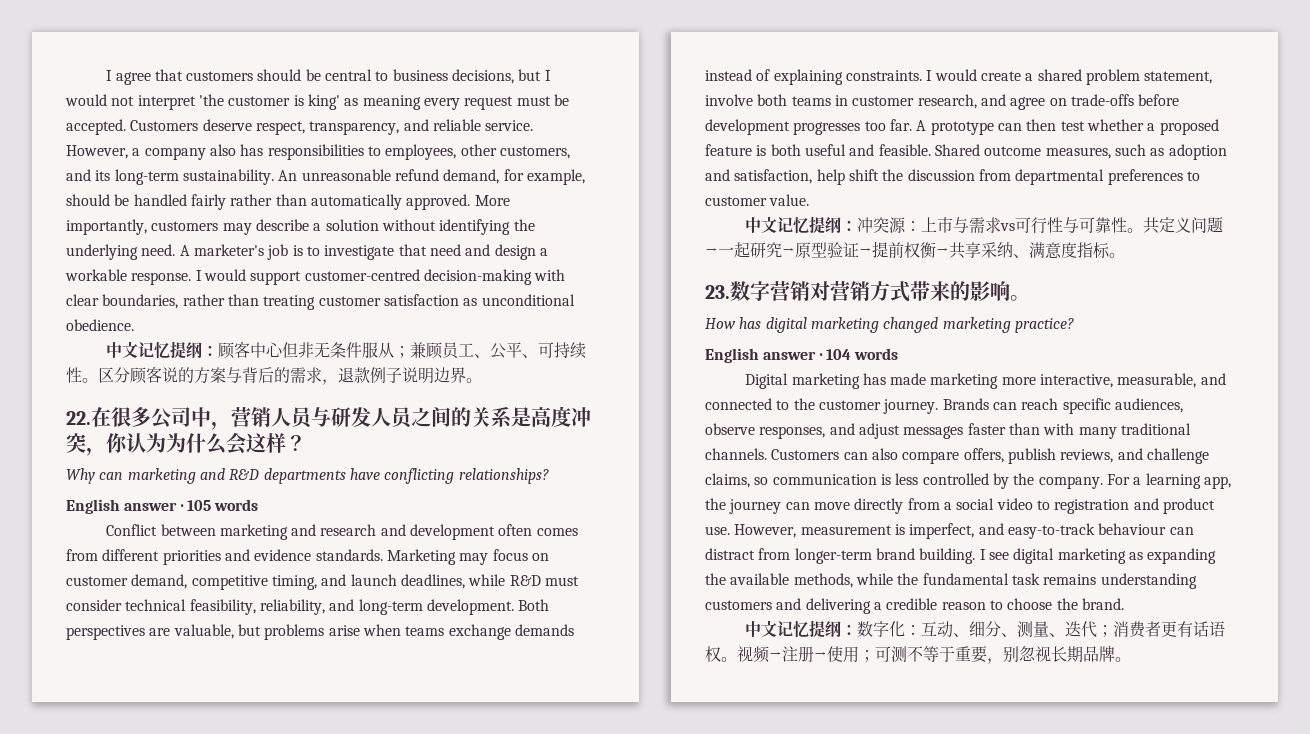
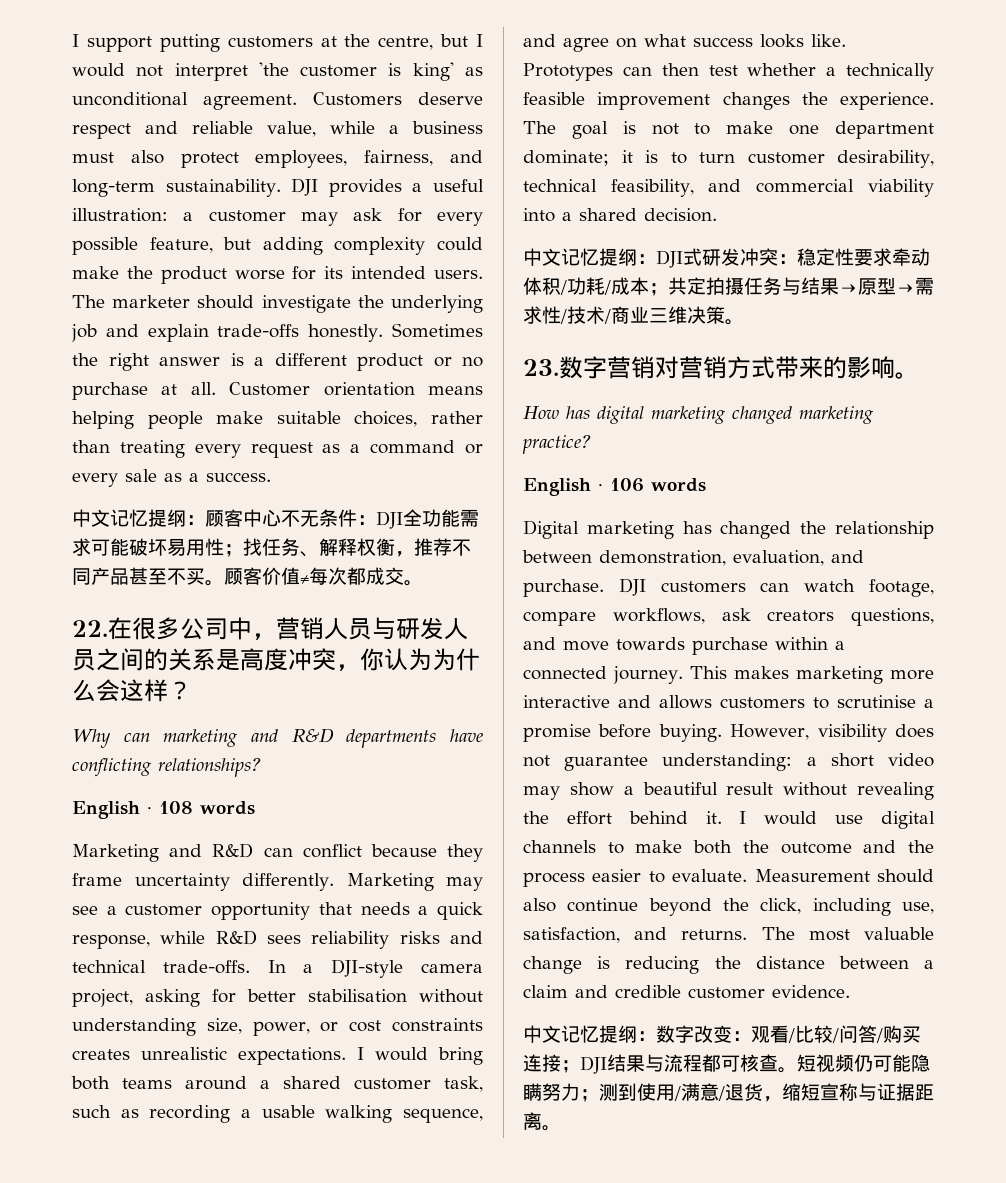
- I agree that customers should be central to business decisions, but I would not interpret 'the customer is king' as meaning every request must be accepted. Customers deserve respect, transparency, and reliable service. However, a company also has responsibilities to employees, other customers, and its long-term sustainability. An unreasonable refund demand, for example, should be handled fairly rather than automatically approved. More importantly, customers may describe a solution without identifying the underlying need. A marketer's job is to investigate that need and design a workable response. I would support customer-centred decision-making with clear boundaries, rather than treating customer satisfaction as unconditional obedience.
+ I support putting customers at the centre, but I would not interpret 'the customer is king' as unconditional agreement. Customers deserve respect and reliable value, while a business must also protect employees, fairness, and long-term sustainability. DJI provides a useful illustration: a customer may ask for every possible feature, but adding complexity could make the product worse for its intended users. The marketer should investigate the underlying job and explain trade-offs honestly. Sometimes the right answer is a different product or no purchase at all. Customer orientation means helping people make suitable choices, rather than treating every request as a command or every sale as a success.
- 中文记忆提纲：顾客中心但非无条件服从；兼顾员工、公平、可持续性。区分顾客说的方案与背后的需求，退款例子说明边界。
+ 中文记忆提纲：顾客中心不无条件：DJI全功能需求可能破坏易用性；找任务、解释权衡，推荐不同产品甚至不买。顾客价值≠每次都成交。
- English answer · 105 words
- Conflict between marketing and research and development often comes from different priorities and evidence standards. Marketing may focus on customer demand, competitive timing, and launch deadlines, while R&D must consider technical feasibility, reliability, and long-term development. Both perspectives are valuable, but problems arise when teams exchange demands instead of explaining constraints. I would create a shared problem statement, involve both teams in customer research, and agree on trade-offs before development progresses too far. A prototype can then test whether a proposed feature is both useful and feasible. Shared outcome measures, such as adoption and satisfaction, help shift the discussion from departmental preferences to customer value.
- 中文记忆提纲：冲突源：上市与需求vs可行性与可靠性。共定义问题→一起研究→原型验证→提前权衡→共享采纳、满意度指标。
+ English · 108 words
+ Marketing and R&D can conflict because they frame uncertainty differently. Marketing may see a customer opportunity that needs a quick response, while R&D sees reliability risks and technical trade-offs. In a DJI-style camera project, asking for better stabilisation without understanding size, power, or cost constraints creates unrealistic expectations. I would bring both teams around a shared customer task, such as recording a usable walking sequence, and agree on what success looks like. Prototypes can then test whether a technically feasible improvement changes the experience. The goal is not to make one department dominate; it is to turn customer desirability, technical feasibility, and commercial viability into a shared decision.
+ 中文记忆提纲：DJI式研发冲突：稳定性要求牵动体积/功耗/成本；共定拍摄任务与结果→原型→需求性/技术/商业三维决策。
- English answer · 104 words
+ English · 106 words
- Digital marketing has made marketing more interactive, measurable, and connected to the customer journey. Brands can reach specific audiences, observe responses, and adjust messages faster than with many traditional channels. Customers can also compare offers, publish reviews, and challenge claims, so communication is less controlled by the company. For a learning app, the journey can move directly from a social video to registration and product use. However, measurement is imperfect, and easy-to-track behaviour can distract from longer-term brand building. I see digital marketing as expanding the available methods, while the fundamental task remains understanding customers and delivering a credible reason to choose the brand.
+ Digital marketing has changed the relationship between demonstration, evaluation, and purchase. DJI customers can watch footage, compare workflows, ask creators questions, and move towards purchase within a connected journey. This makes marketing more interactive and allows customers to scrutinise a promise before buying. However, visibility does not guarantee understanding: a short video may show a beautiful result without revealing the effort behind it. I would use digital channels to make both the outcome and the process easier to evaluate. Measurement should also continue beyond the click, including use, satisfaction, and returns. The most valuable change is reducing the distance between a claim and credible customer evidence.
- 中文记忆提纲：数字化：互动、细分、测量、迭代；消费者更有话语权。视频→注册→使用；可测不等于重要，别忽视长期品牌。
+ 中文记忆提纲：数字改变：观看/比较/问答/购买连接；DJI结果与流程都可核查。短视频仍可能隐瞒努力；测到使用/满意/退货，缩短宣称与证据距离。

